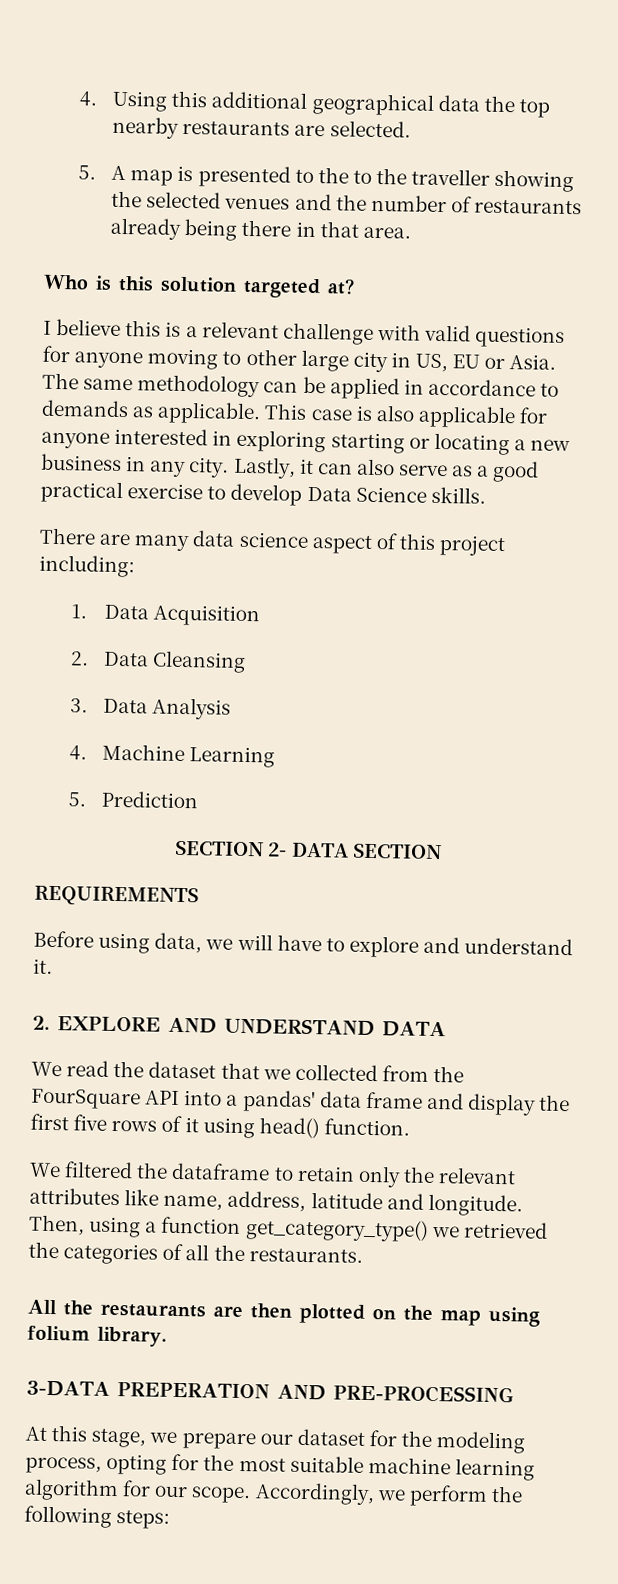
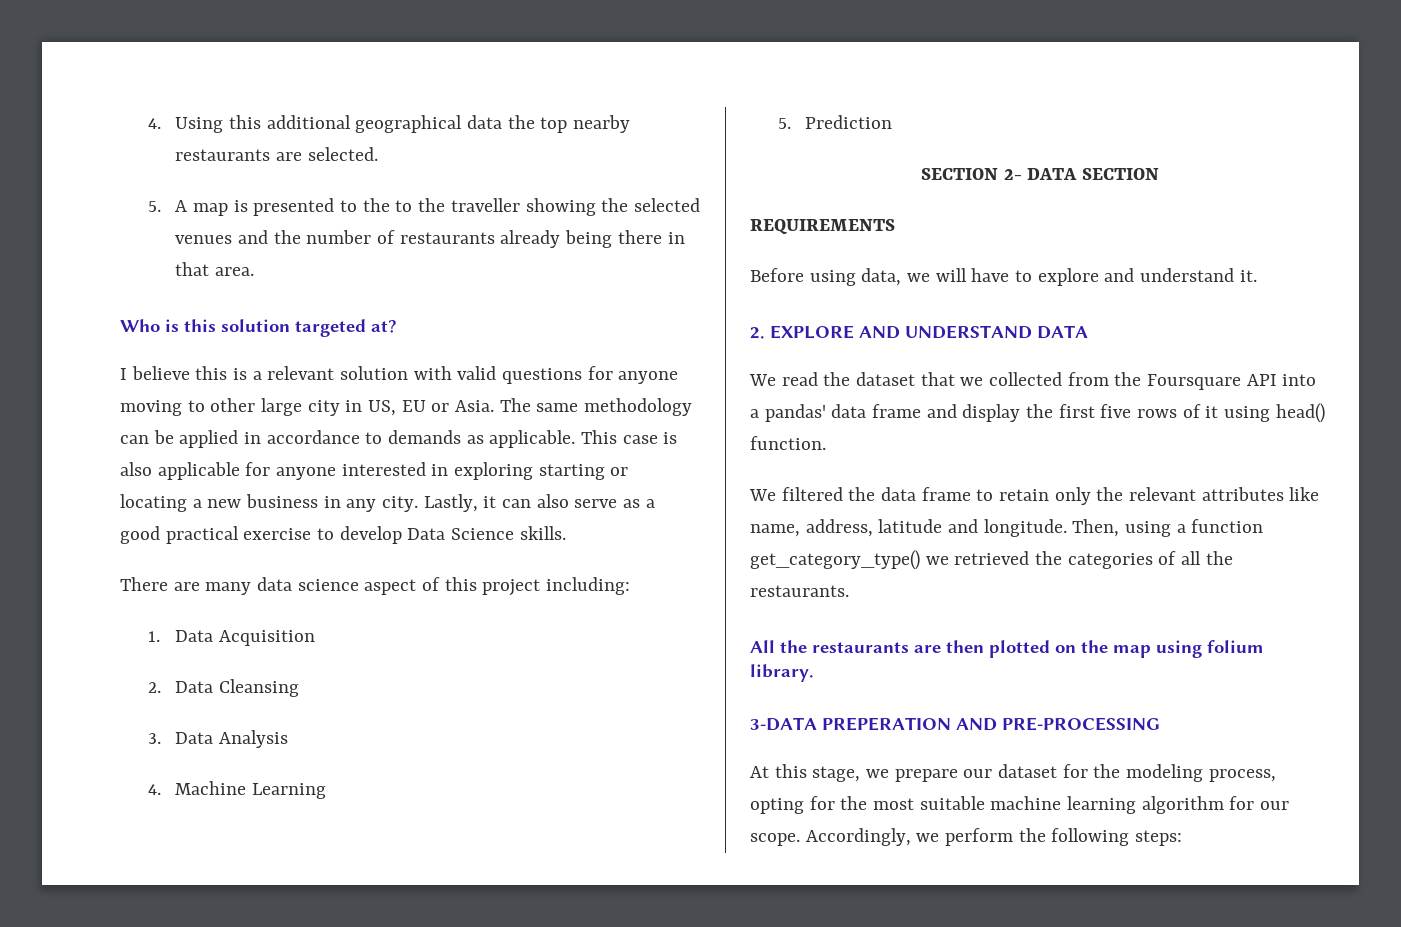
- I believe this is a relevant challenge with valid questions for anyone moving to other large city in US, EU or Asia.
+ I believe this is a relevant solution with valid questions for anyone moving to other large city in US, EU or Asia.
- We read the dataset that we collected from the FourSquare API into a pandas' data frame and display the first five rows of it using head() function.
+ We read the dataset that we collected from the Foursquare API into a pandas' data frame and display the first five rows of it using head() function.
- We filtered the dataframe to retain only the relevant attributes like name, address, latitude and longitude.
+ We filtered the data frame to retain only the relevant attributes like name, address, latitude and longitude.

